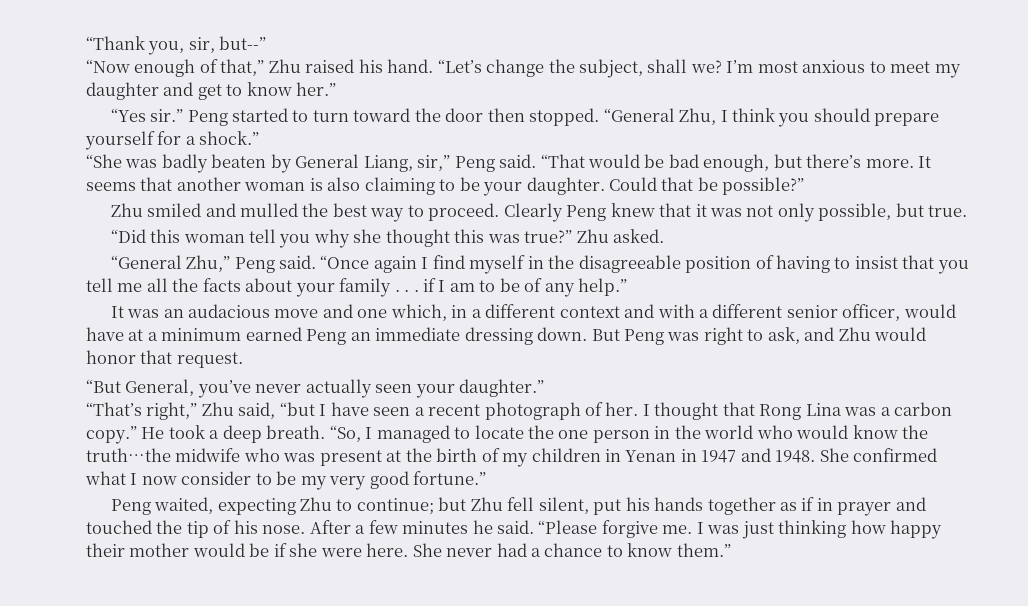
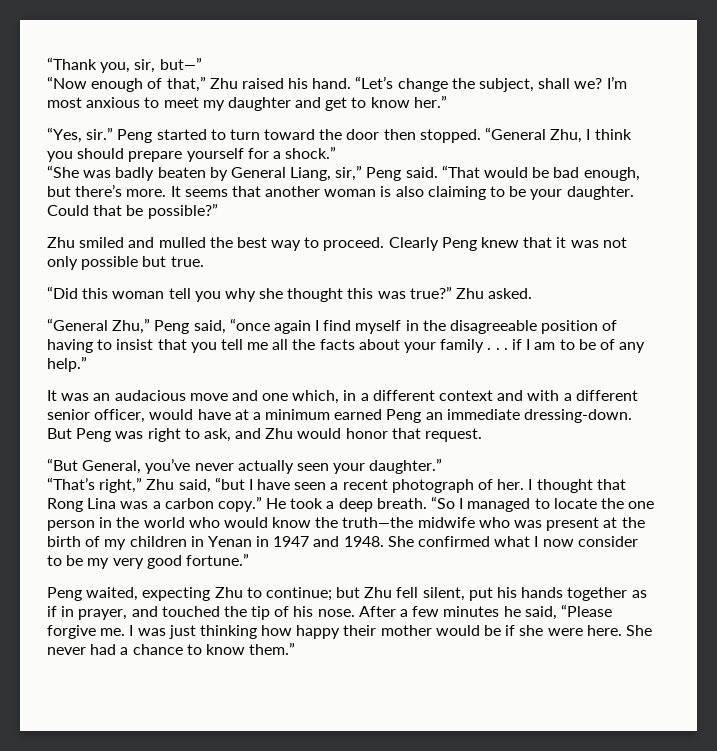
- “Thank you, sir, but--”
+ “Thank you, sir, but—”
- “Yes sir.”
+ “Yes, sir.”
- Clearly Peng knew that it was not only possible, but true.
+ Clearly Peng knew that it was not only possible but true.
- “General Zhu,” Peng said. “Once again I find myself in the disagreeable position of having to insist that you tell me all the facts about your family . . . if I am to be of any help.”
+ “General Zhu,” Peng said, “once again I find myself in the disagreeable position of having to insist that you tell me all the facts about your family . . . if I am to be of any help.”
- It was an audacious move and one which, in a different context and with a different senior officer, would have at a minimum earned Peng an immediate dressing down.
+ It was an audacious move and one which, in a different context and with a different senior officer, would have at a minimum earned Peng an immediate dressing-down.
- “So, I managed to locate the one person in the world who would know the truth…the midwife who was present at the birth of my children in Yenan in 1947 and 1948.
+ “So I managed to locate the one person in the world who would know the truth—the midwife who was present at the birth of my children in Yenan in 1947 and 1948.
- Peng waited, expecting Zhu to continue; but Zhu fell silent, put his hands together as if in prayer and touched the tip of his nose.
+ Peng waited, expecting Zhu to continue; but Zhu fell silent, put his hands together as if in prayer, and touched the tip of his nose.
- After a few minutes he said. “Please forgive me.
+ After a few minutes he said, “Please forgive me.

